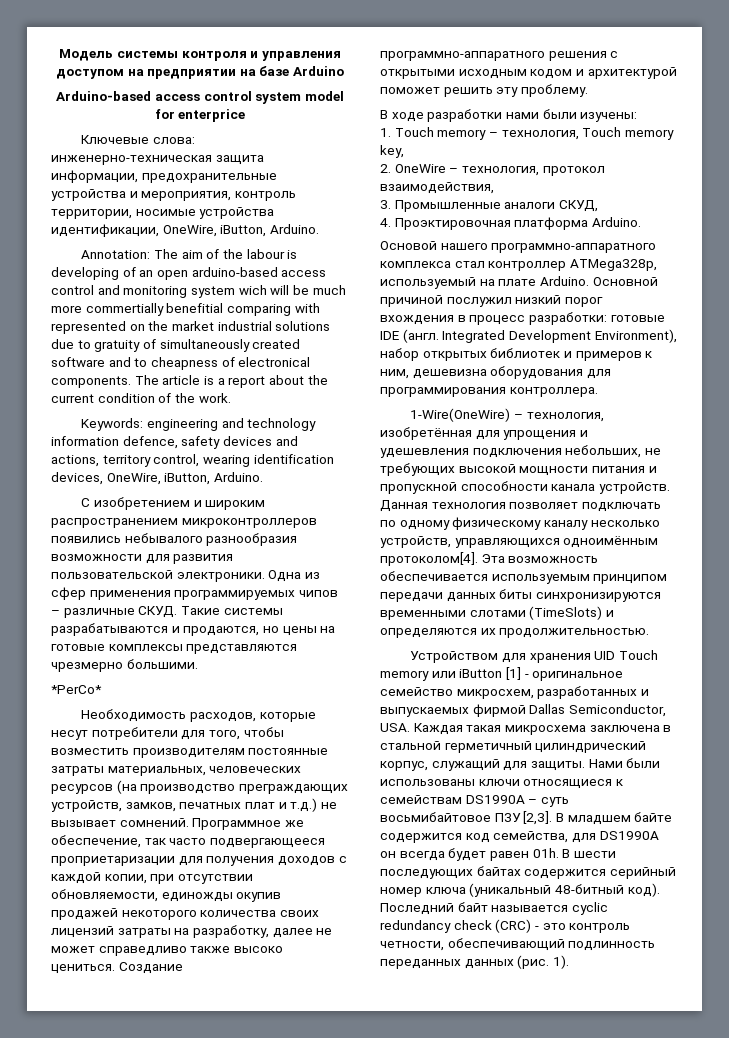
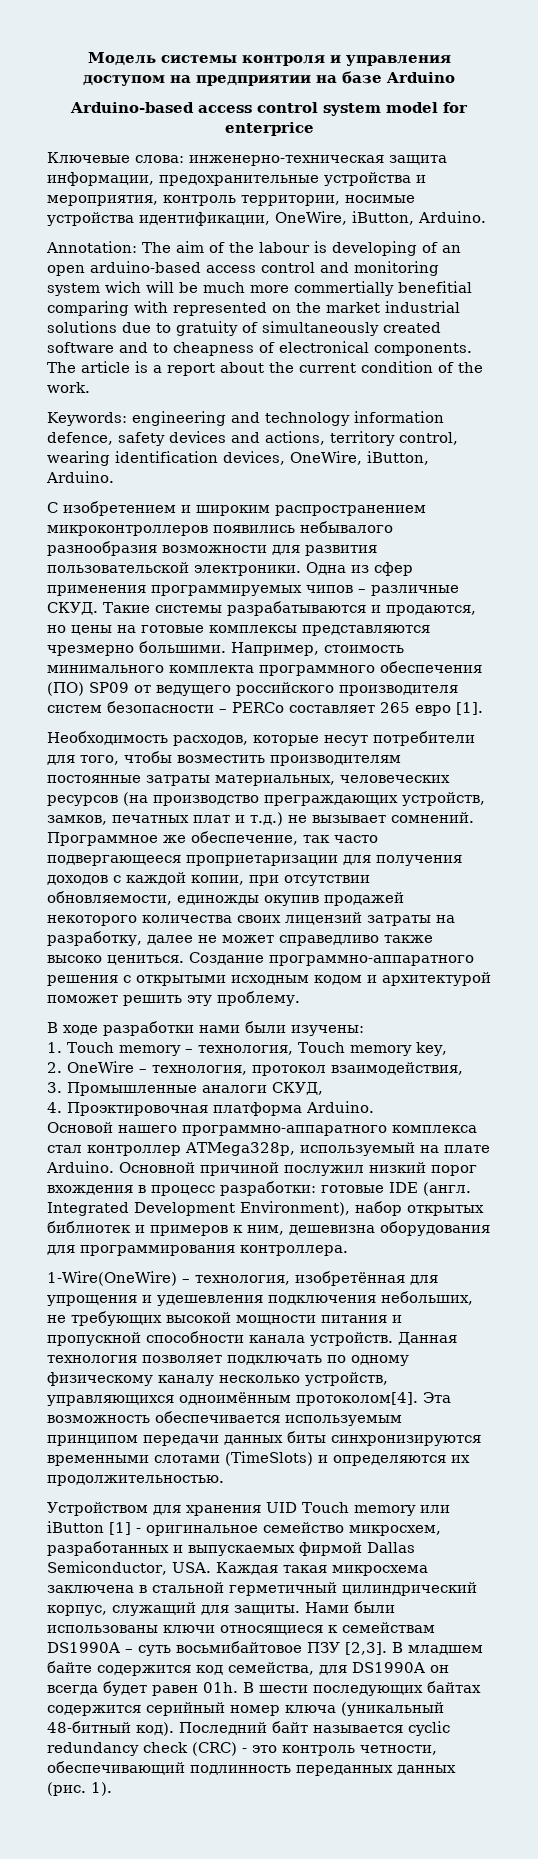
- Такие системы разрабатываются и продаются, но цены на готовые комплексы представляются чрезмерно большими.
- *PerCo*
+ Такие системы разрабатываются и продаются, но цены на готовые комплексы представляются чрезмерно большими. Например, стоимость минимального комплекта программного обеспечения (ПО) SP09 от ведущего российского производителя систем безопасности – PERCo составляет 265 евро [1].

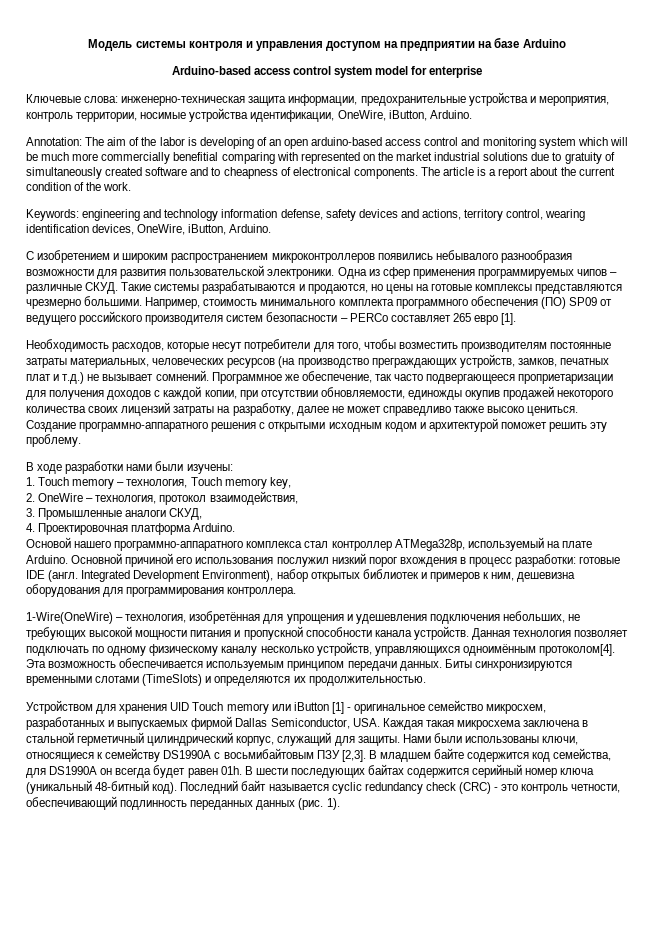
- Arduino-based access control system model for enterprice
+ Arduino-based access control system model for enterprise
- Annotation: The aim of the labour is developing of an open arduino-based access control and monitoring system wich will be much more commertially benefitial comparing with represented on the market industrial solutions due to gratuity of simultaneously created software and to cheapness of electronical components.
+ Annotation: The aim of the labor is developing of an open arduino-based access control and monitoring system which will be much more commercially benefitial comparing with represented on the market industrial solutions due to gratuity of simultaneously created software and to cheapness of electronical components.
- Keywords: engineering and technology information defence, safety devices and actions, territory control, wearing identification devices, OneWire, iButton, Arduino.
+ Keywords: engineering and technology information defense, safety devices and actions, territory control, wearing identification devices, OneWire, iButton, Arduino.
- 4. Проэктировочная платформа Arduino.
+ 4. Проектировочная платформа Arduino.
- Основной причиной послужил низкий порог вхождения в процесс разработки: готовые IDE (англ.
+ Основной причиной его использования послужил низкий порог вхождения в процесс разработки: готовые IDE (англ.
- Эта возможность обеспечивается используемым принципом передачи данных биты синхронизируются временными слотами (TimeSlots) и определяются их продолжительностью.
+ Эта возможность обеспечивается используемым принципом передачи данных. Биты синхронизируются временными слотами (TimeSlots) и определяются их продолжительностью.
- Нами были использованы ключи относящиеся к семействам DS1990A – суть восьмибайтовое ПЗУ [2,3].
+ Нами были использованы ключи, относящиеся к семейству DS1990A с восьмибайтовым ПЗУ [2,3].

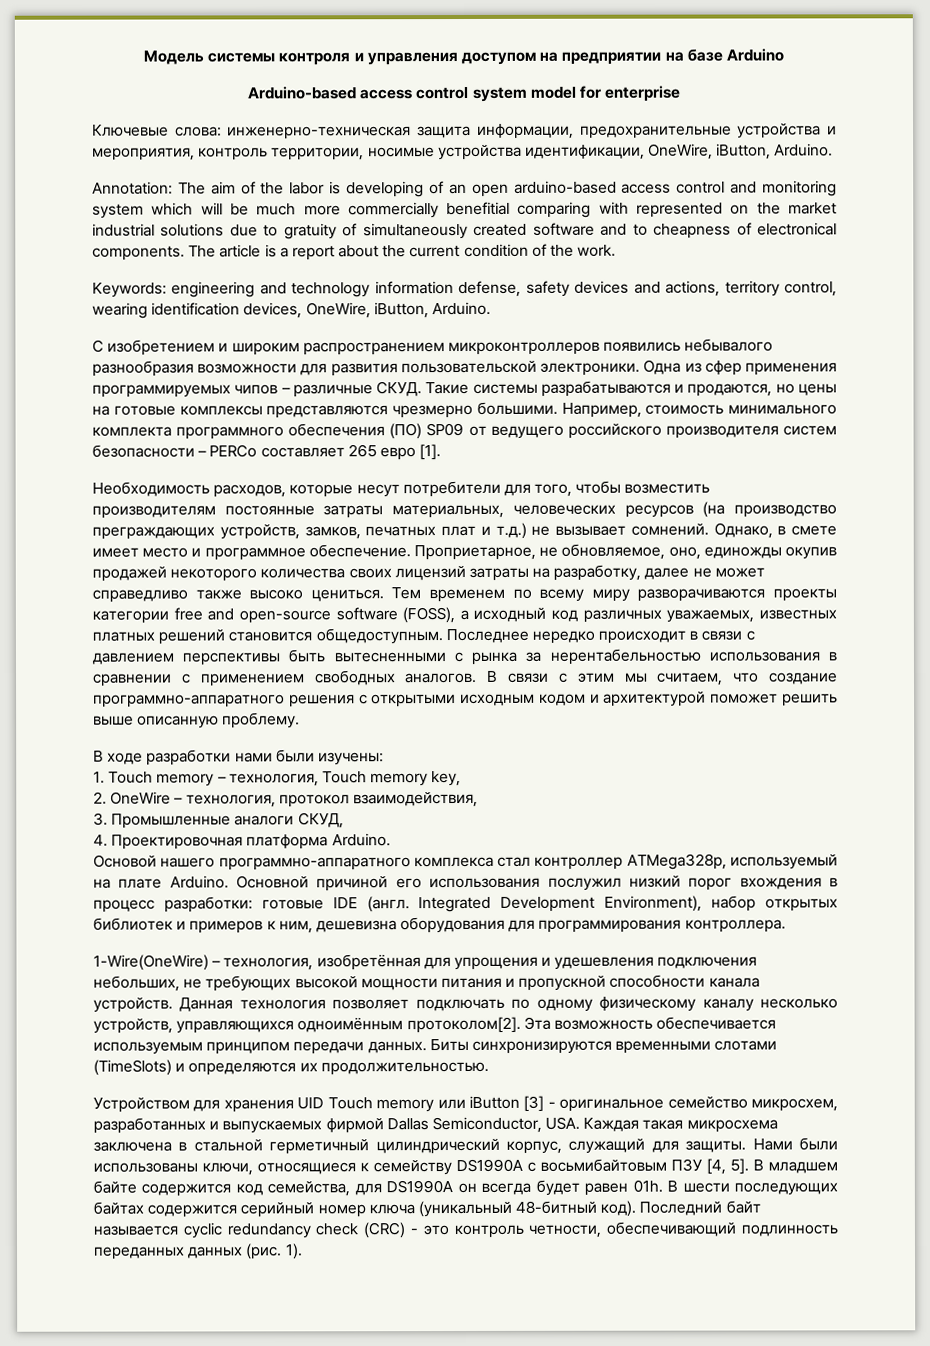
- Программное же обеспечение, так часто подвергающееся проприетаризации для получения доходов с каждой копии, при отсутствии обновляемости, единожды окупив продажей некоторого количества своих лицензий затраты на разработку, далее не может справедливо также высоко цениться.
+ Однако, в смете имеет место и программное обеспечение. Проприетарное, не обновляемое, оно, единожды окупив продажей некоторого количества своих лицензий затраты на разработку, далее не может справедливо также высоко цениться.
- Создание программно-аппаратного решения с открытыми исходным кодом и архитектурой поможет решить эту проблему.
+ Тем временем по всему миру разворачиваются проекты категории free and open-source software (FOSS), а исходный код различных уважаемых, известных платных решений становится общедоступным. Последнее нередко происходит в связи с давлением перспективы быть вытесненными с рынка за нерентабельностью использования в сравнении с применением свободных аналогов. В связи с этим мы считаем, что создание программно-аппаратного решения с открытыми исходным кодом и архитектурой поможет решить выше описанную проблему.
- Данная технология позволяет подключать по одному физическому каналу несколько устройств, управляющихся одноимённым протоколом[4].
+ Данная технология позволяет подключать по одному физическому каналу несколько устройств, управляющихся одноимённым протоколом[2].
- Устройством для хранения UID Touch memory или iButton [1] - оригинальное семейство микросхем, разработанных и выпускаемых фирмой Dallas Semiconductor, USA. Каждая такая микросхема заключена в стальной герметичный цилиндрический корпус, служащий для защиты.
+ Устройством для хранения UID Touch memory или iButton [3] - оригинальное семейство микросхем, разработанных и выпускаемых фирмой Dallas Semiconductor, USA. Каждая такая микросхема заключена в стальной герметичный цилиндрический корпус, служащий для защиты.
- Нами были использованы ключи, относящиеся к семейству DS1990A с восьмибайтовым ПЗУ [2,3].
+ Нами были использованы ключи, относящиеся к семейству DS1990A с восьмибайтовым ПЗУ [4, 5].

